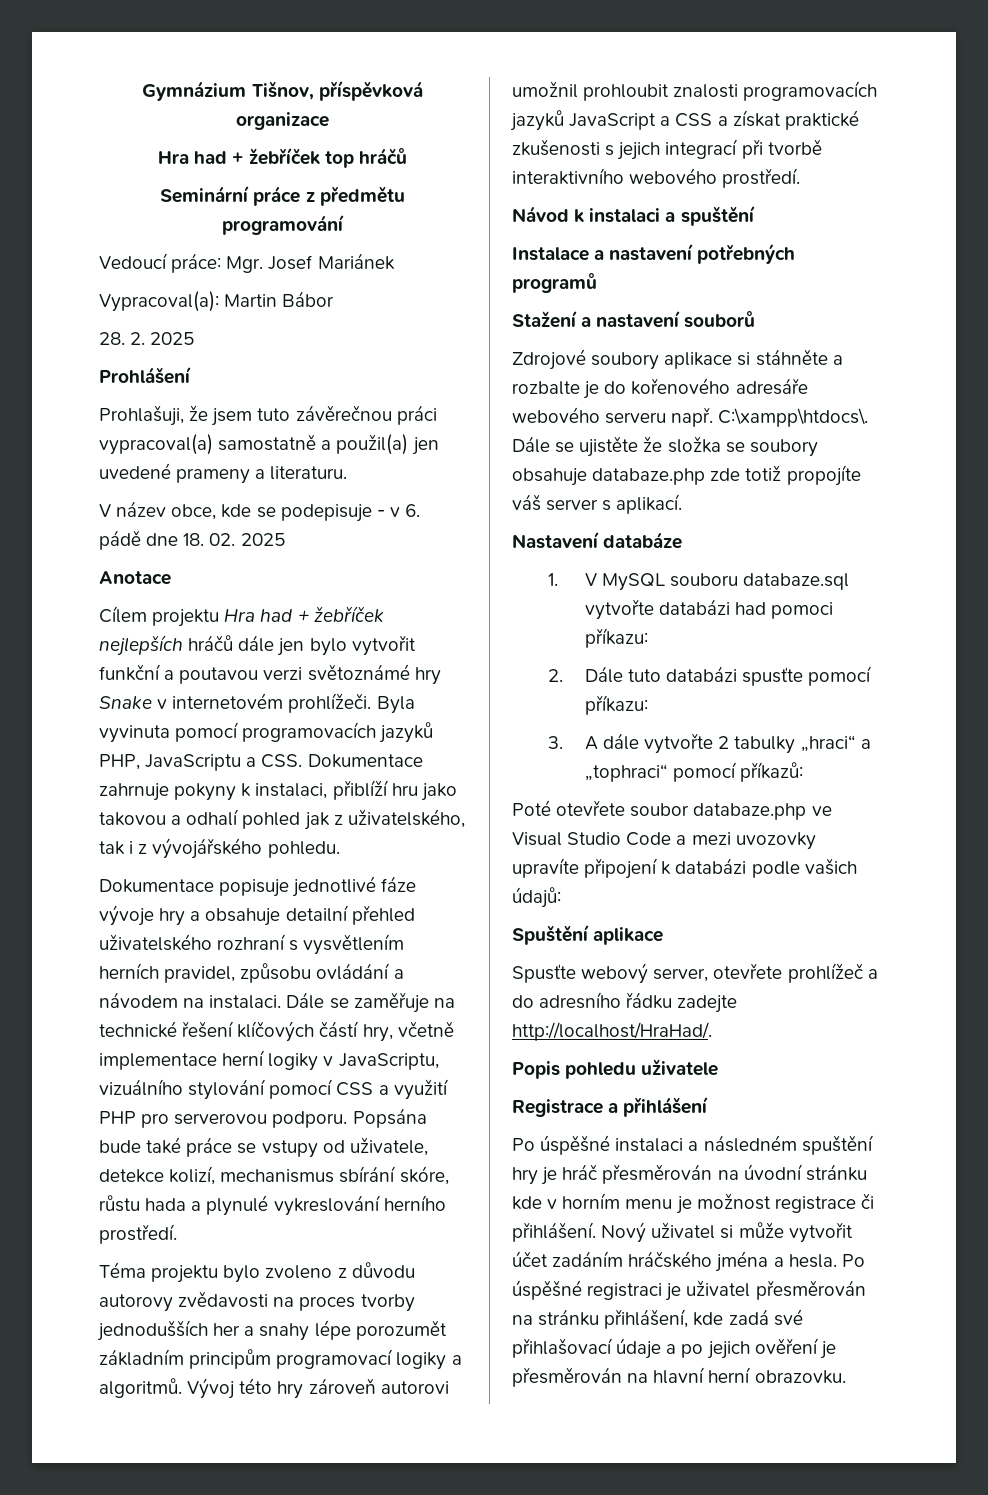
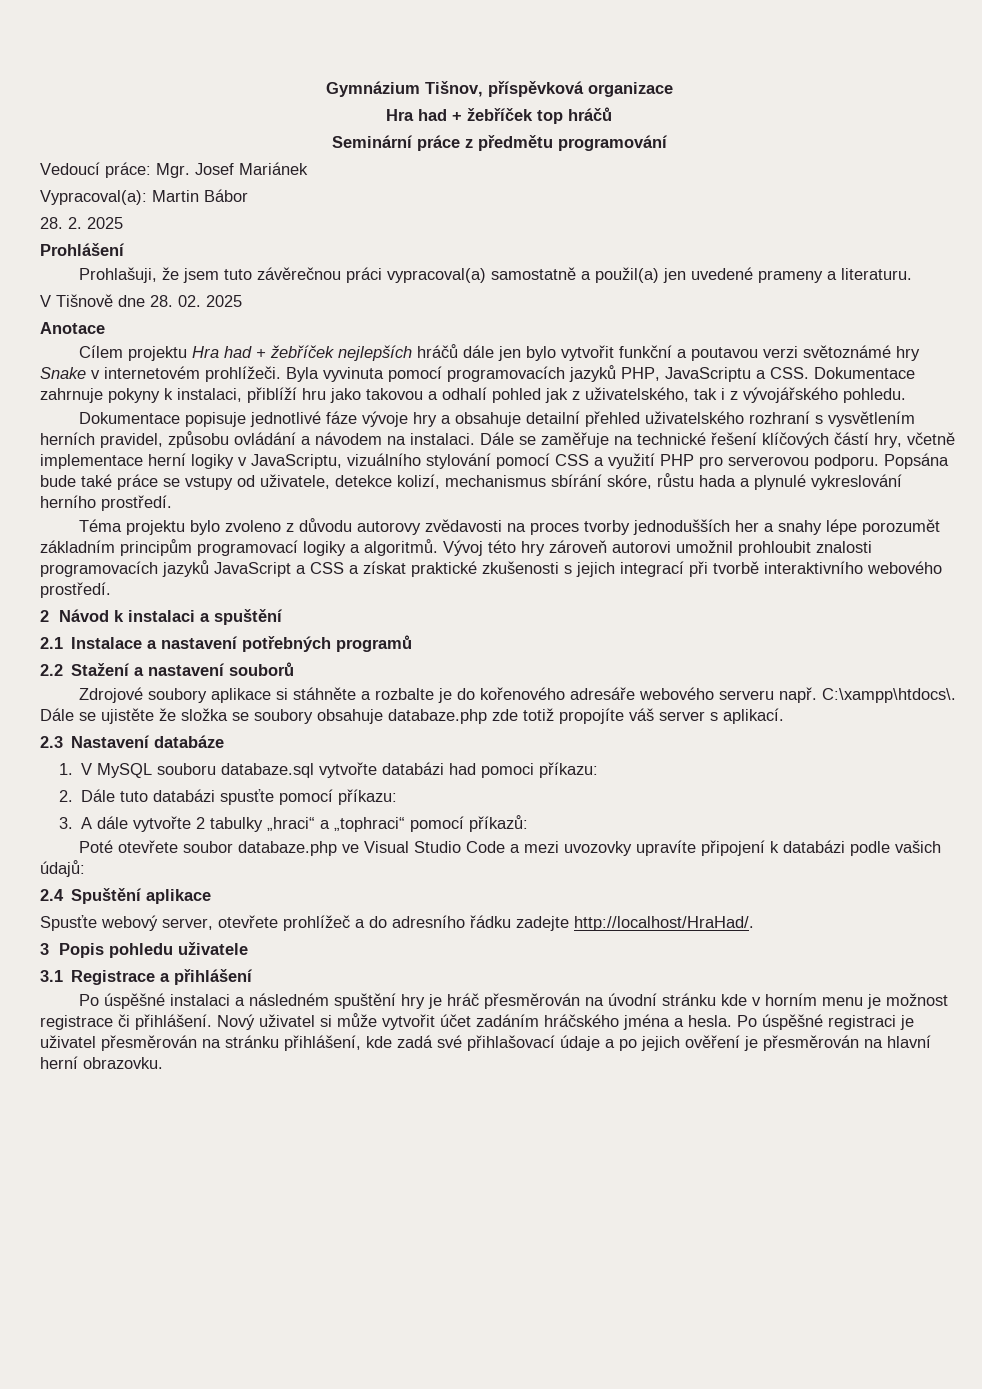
- V název obce, kde se podepisuje - v 6. pádě dne 18. 02. 2025
+ V Tišnově dne 28. 02. 2025
- Návod k instalaci a spuštění
+ 2 Návod k instalaci a spuštění
- Instalace a nastavení potřebných programů
+ 2.1 Instalace a nastavení potřebných programů
- Stažení a nastavení souborů
+ 2.2 Stažení a nastavení souborů
- Nastavení databáze
+ 2.3 Nastavení databáze
- Spuštění aplikace
+ 2.4 Spuštění aplikace
- Popis pohledu uživatele
+ 3 Popis pohledu uživatele
- Registrace a přihlášení
+ 3.1 Registrace a přihlášení

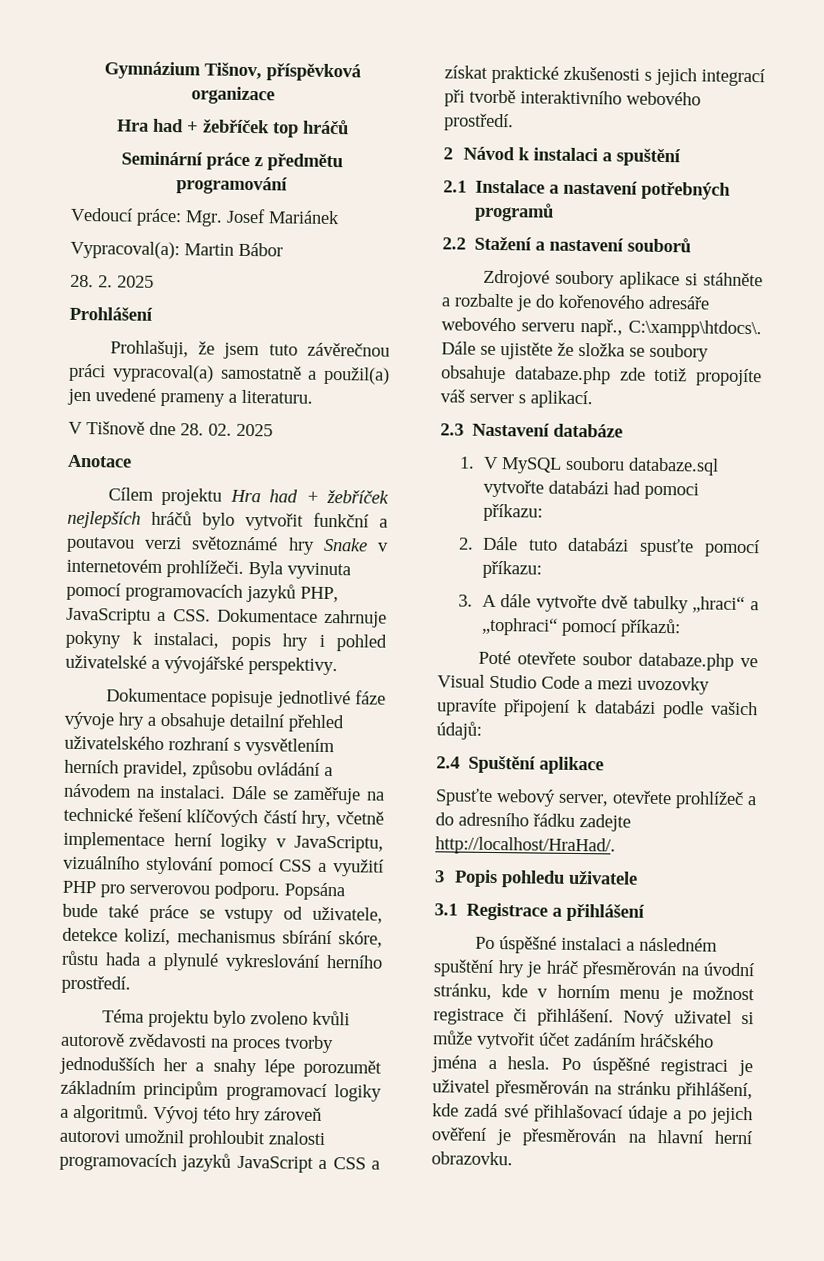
- Cílem projektu Hra had + žebříček nejlepších hráčů dále jen bylo vytvořit funkční a poutavou verzi světoznámé hry Snake v internetovém prohlížeči.
+ Cílem projektu Hra had + žebříček nejlepších hráčů bylo vytvořit funkční a poutavou verzi světoznámé hry Snake v internetovém prohlížeči.
- Byla vyvinuta pomocí programovacích jazyků PHP, JavaScriptu a CSS. Dokumentace zahrnuje pokyny k instalaci, přiblíží hru jako takovou a odhalí pohled jak z uživatelského, tak i z vývojářského pohledu.
+ Byla vyvinuta pomocí programovacích jazyků PHP, JavaScriptu a CSS. Dokumentace zahrnuje pokyny k instalaci, popis hry i pohled uživatelské a vývojářské perspektivy.
- Téma projektu bylo zvoleno z důvodu autorovy zvědavosti na proces tvorby jednodušších her a snahy lépe porozumět základním principům programovací logiky a algoritmů.
+ Téma projektu bylo zvoleno kvůli autorově zvědavosti na proces tvorby jednodušších her a snahy lépe porozumět základním principům programovací logiky a algoritmů.
- Zdrojové soubory aplikace si stáhněte a rozbalte je do kořenového adresáře webového serveru např. C:\xampp\htdocs\.
+ Zdrojové soubory aplikace si stáhněte a rozbalte je do kořenového adresáře webového serveru např., C:\xampp\htdocs\.
- 3. A dále vytvořte 2 tabulky „hraci“ a „tophraci“ pomocí příkazů:
+ 3. A dále vytvořte dvě tabulky „hraci“ a „tophraci“ pomocí příkazů:
- Po úspěšné instalaci a následném spuštění hry je hráč přesměrován na úvodní stránku kde v horním menu je možnost registrace či přihlášení.
+ Po úspěšné instalaci a následném spuštění hry je hráč přesměrován na úvodní stránku, kde v horním menu je možnost registrace či přihlášení.

